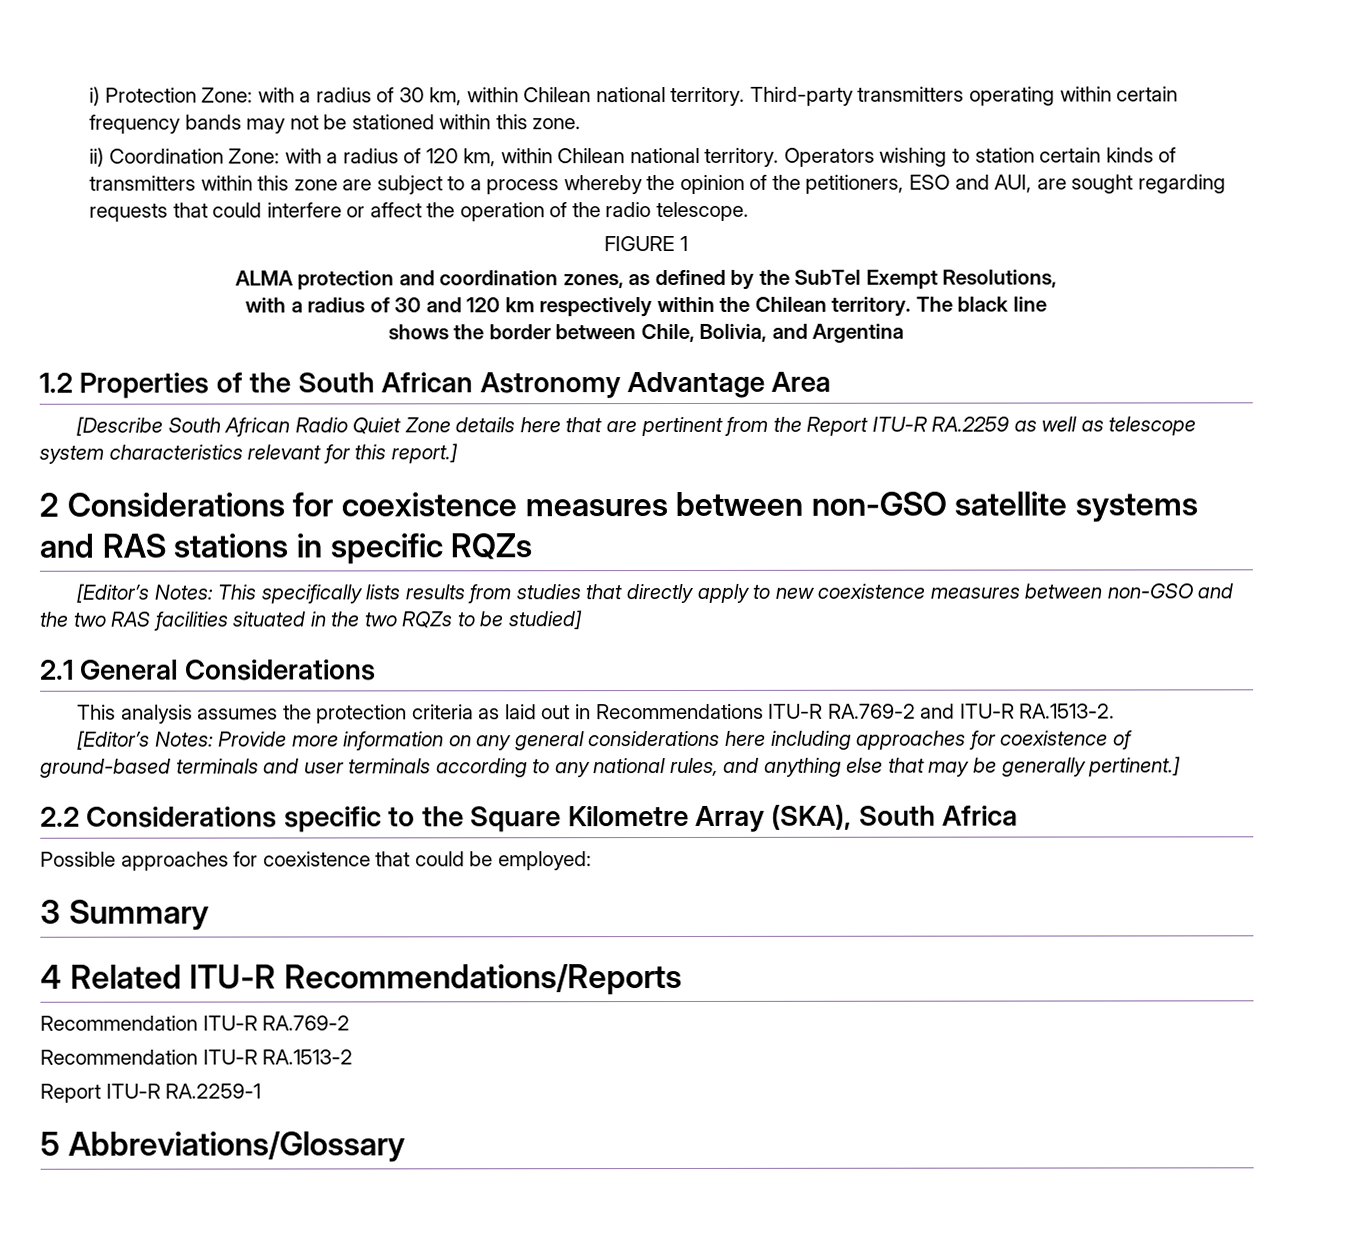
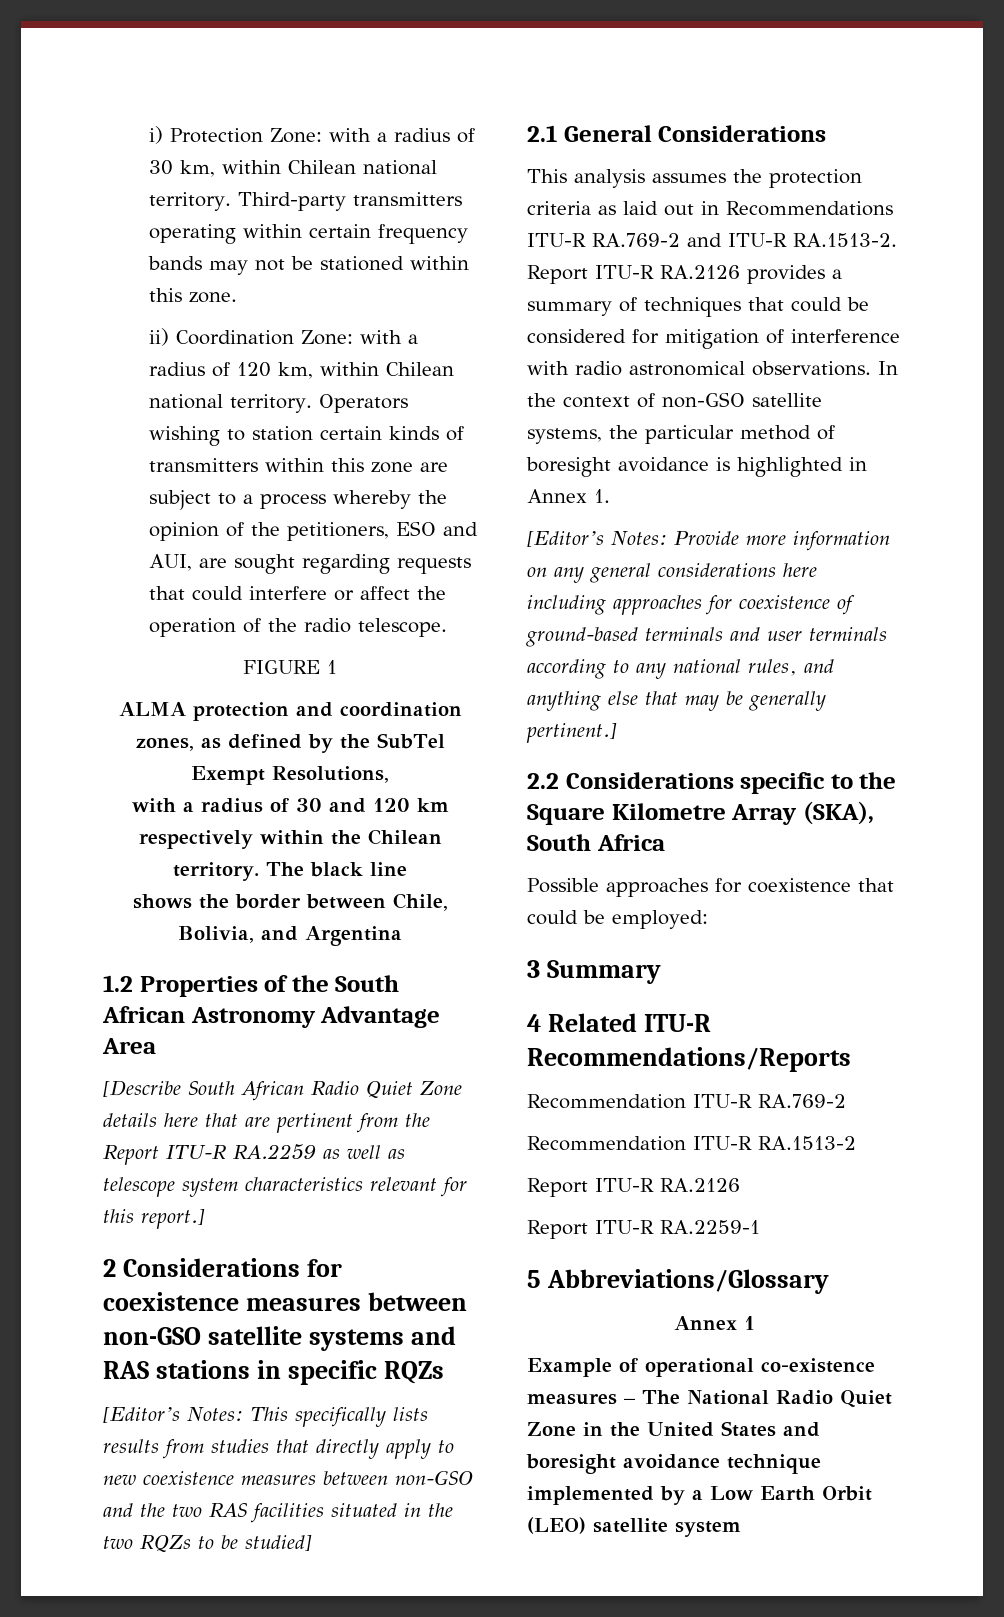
- This analysis assumes the protection criteria as laid out in Recommendations ITU-R RA.769-2 and ITU-R RA.1513-2.
+ This analysis assumes the protection criteria as laid out in Recommendations ITU-R RA.769-2 and ITU-R RA.1513-2. Report ITU-R RA.2126 provides a summary of techniques that could be considered for mitigation of interference with radio astronomical observations. In the context of non-GSO satellite systems, the particular method of boresight avoidance is highlighted in Annex 1.
  Recommendation ITU-R RA.1513-2
+ Report ITU-R RA.2126
+ Annex 1
+ Example of operational co-existence measures – The National Radio Quiet Zone in the United States and boresight avoidance technique implemented by a Low Earth Orbit (LEO) satellite system

